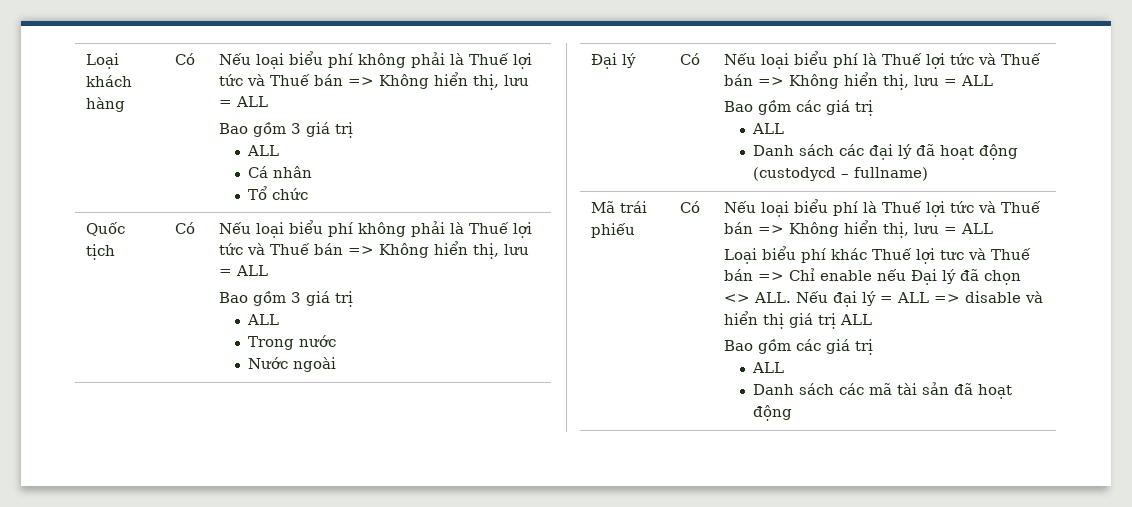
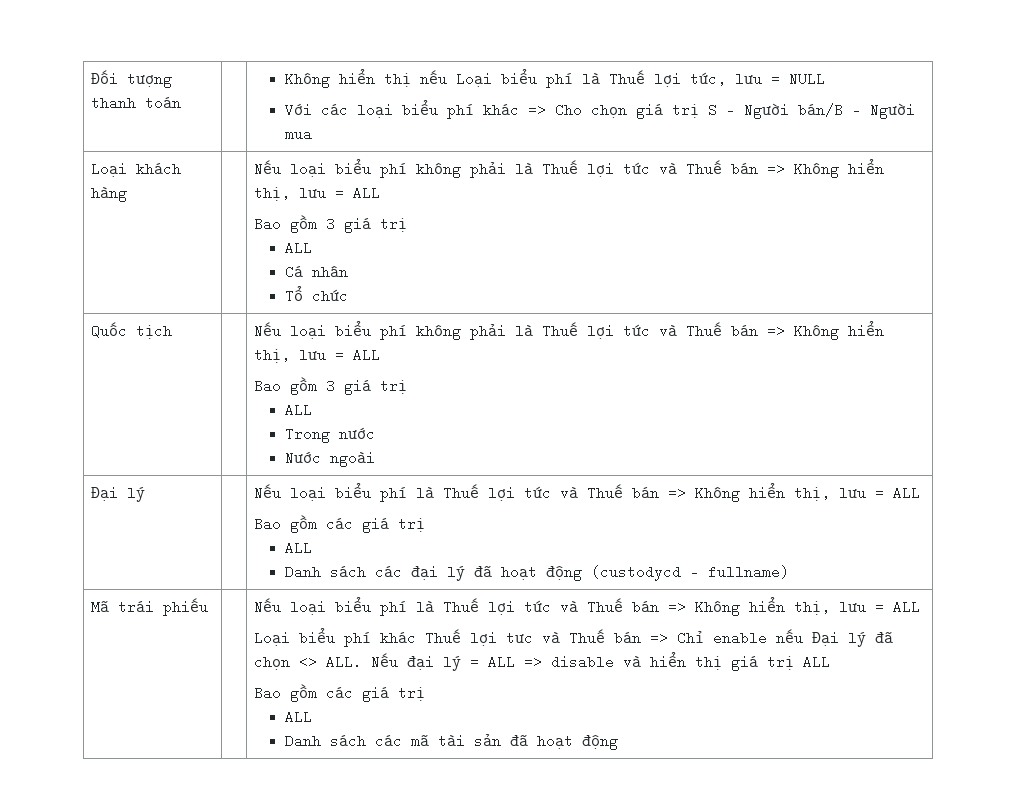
+ Đối tượng thanh toán | | Không hiển thị nếu Loại biểu phí là Thuế lợi tức, lưu = NULL
+ Với các loại biểu phí khác => Cho chọn giá trị S - Người bán/B - Người mua
- Loại khách hàng | Có | Nếu loại biểu phí không phải là Thuế lợi tức và Thuế bán => Không hiển thị, lưu = ALL
+ Loại khách hàng | | Nếu loại biểu phí không phải là Thuế lợi tức và Thuế bán => Không hiển thị, lưu = ALL
- Quốc tịch | Có | Nếu loại biểu phí không phải là Thuế lợi tức và Thuế bán => Không hiển thị, lưu = ALL
+ Quốc tịch | | Nếu loại biểu phí không phải là Thuế lợi tức và Thuế bán => Không hiển thị, lưu = ALL
- Đại lý | Có | Nếu loại biểu phí là Thuế lợi tức và Thuế bán => Không hiển thị, lưu = ALL
+ Đại lý | | Nếu loại biểu phí là Thuế lợi tức và Thuế bán => Không hiển thị, lưu = ALL
- Mã trái phiếu | Có
+ Mã trái phiếu

